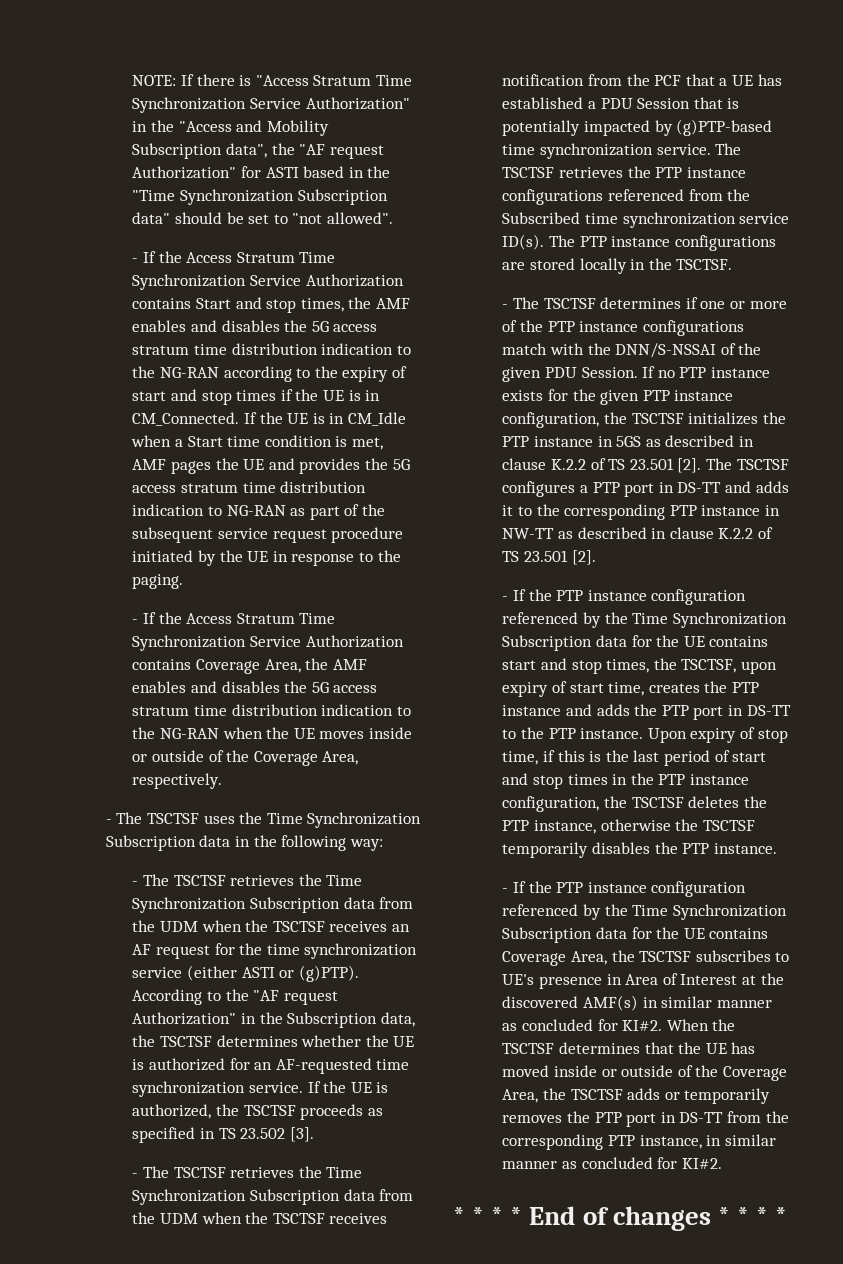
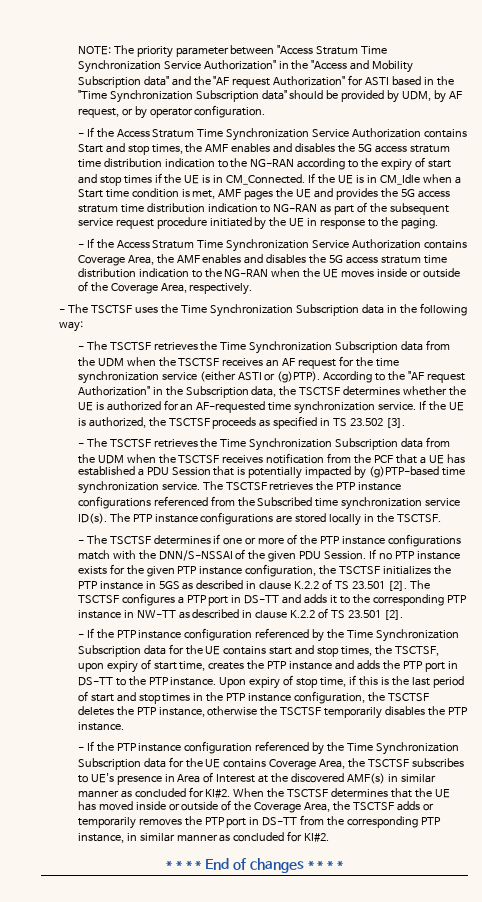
- NOTE: If there is "Access Stratum Time Synchronization Service Authorization" in the "Access and Mobility Subscription data", the "AF request Authorization" for ASTI based in the "Time Synchronization Subscription data" should be set to "not allowed".
+ NOTE: The priority parameter between "Access Stratum Time Synchronization Service Authorization" in the "Access and Mobility Subscription data" and the "AF request Authorization" for ASTI based in the "Time Synchronization Subscription data" should be provided by UDM, by AF request, or by operator configuration.

